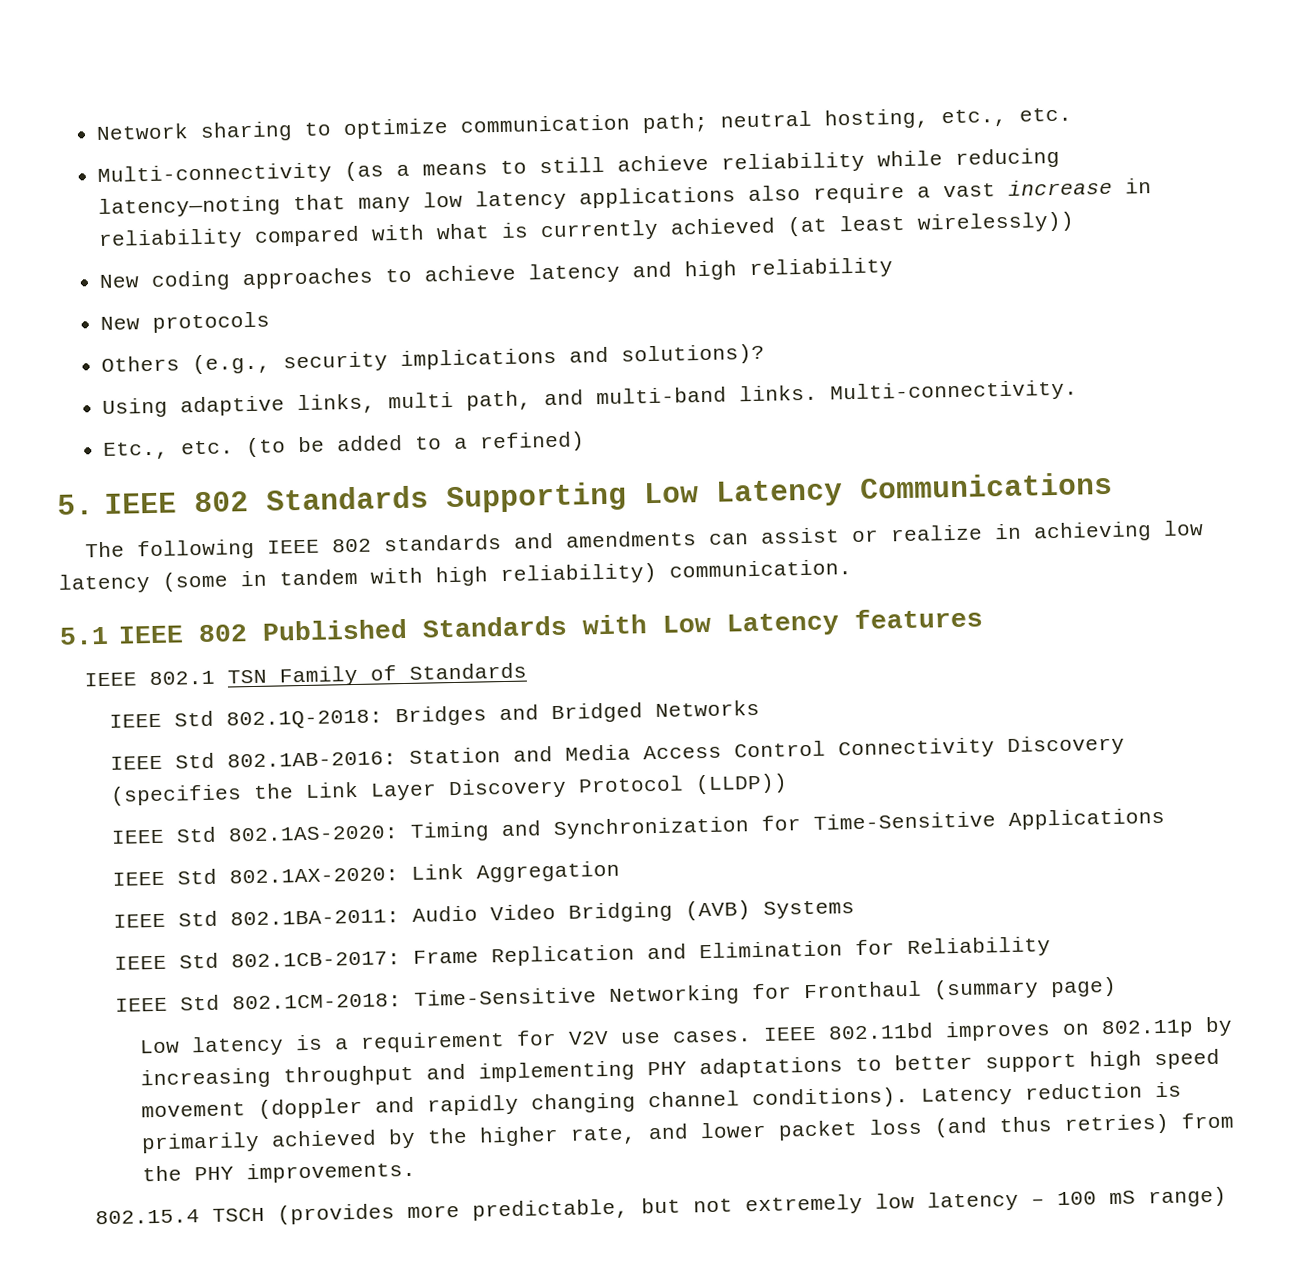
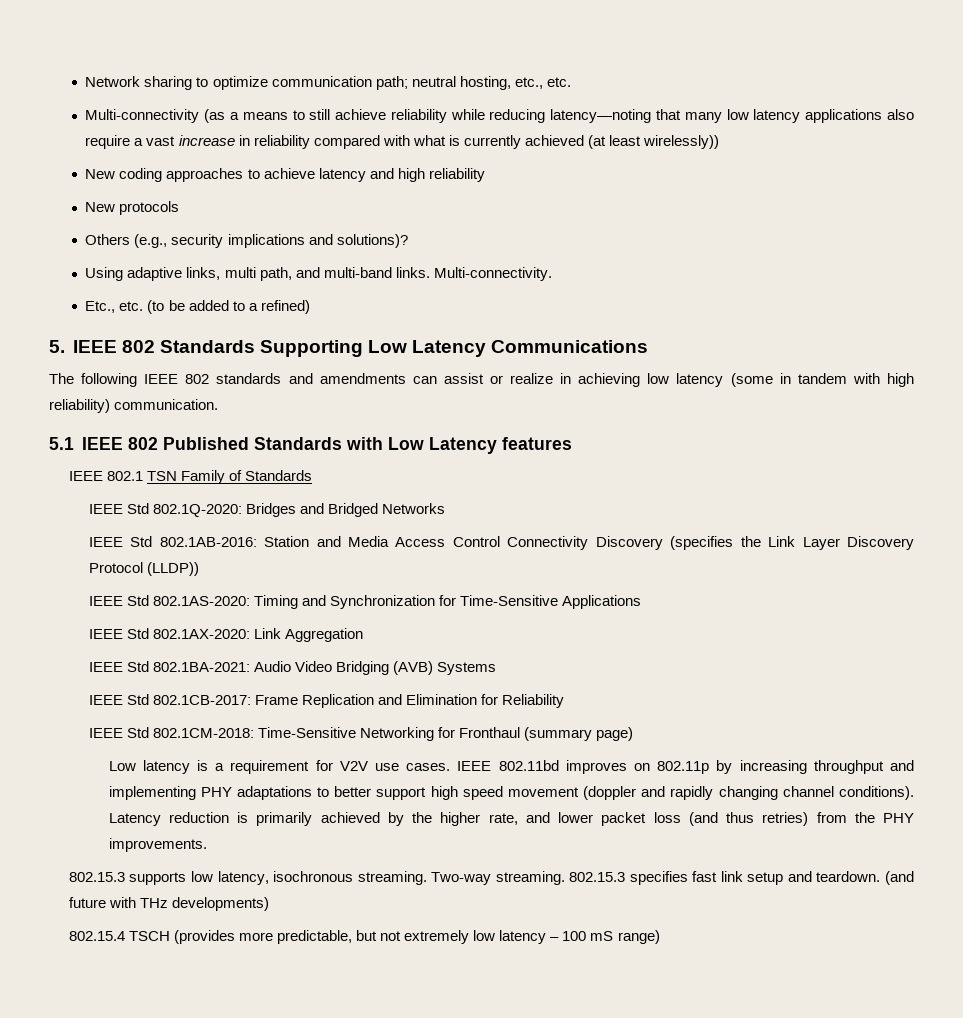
- IEEE Std 802.1Q-2018: Bridges and Bridged Networks
+ IEEE Std 802.1Q-2020: Bridges and Bridged Networks
- IEEE Std 802.1BA-2011: Audio Video Bridging (AVB) Systems
+ IEEE Std 802.1BA-2021: Audio Video Bridging (AVB) Systems
+ 802.15.3 supports low latency, isochronous streaming. Two-way streaming. 802.15.3 specifies fast link setup and teardown. (and future with THz developments)

